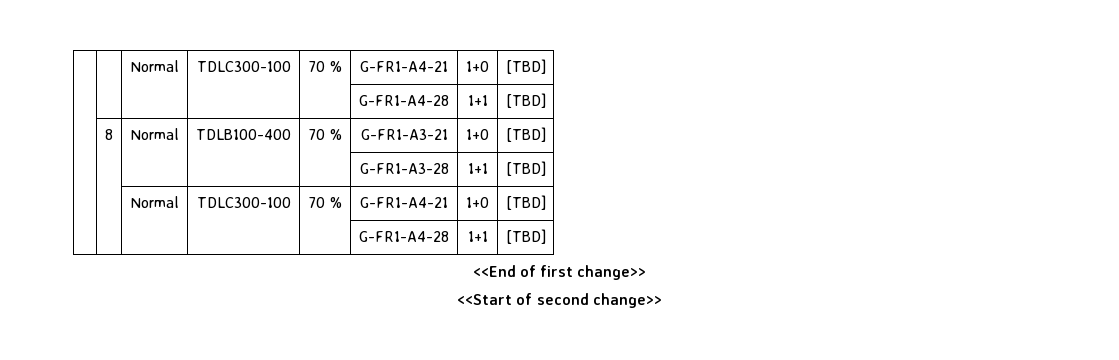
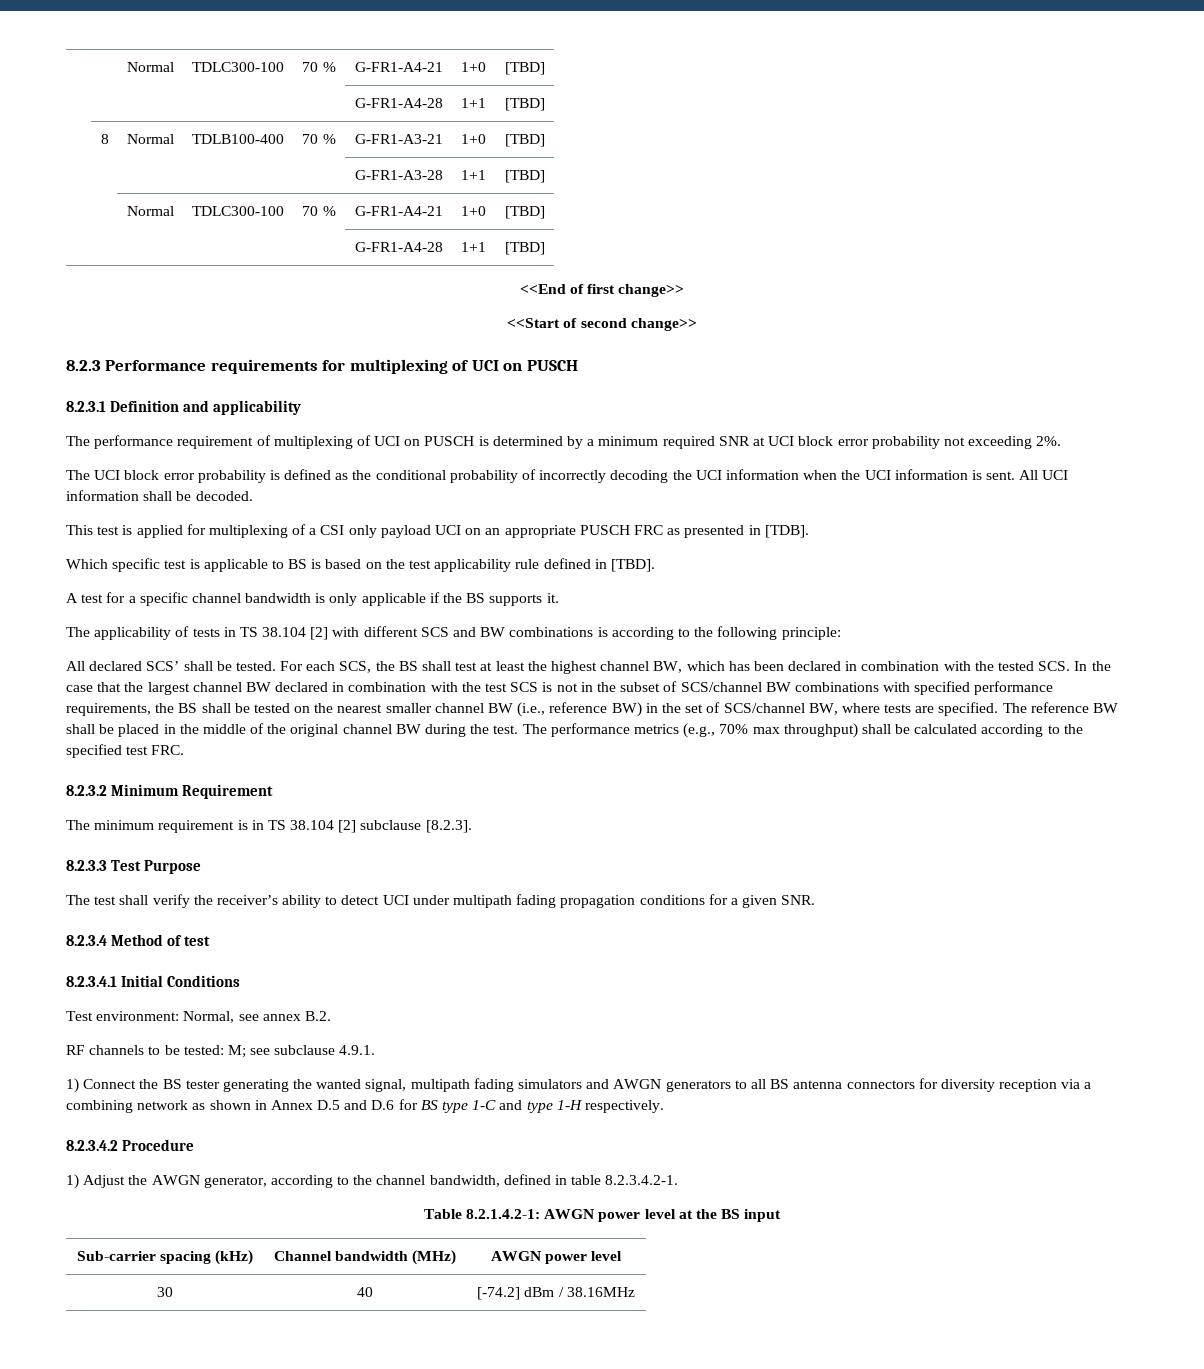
+ 8.2.3 Performance requirements for multiplexing of UCI on PUSCH
+ 8.2.3.1 Definition and applicability
+ The performance requirement of multiplexing of UCI on PUSCH is determined by a minimum required SNR at UCI block error probability not exceeding 2%.
+ The UCI block error probability is defined as the conditional probability of incorrectly decoding the UCI information when the UCI information is sent. All UCI information shall be decoded.
+ This test is applied for multiplexing of a CSI only payload UCI on an appropriate PUSCH FRC as presented in [TDB].
+ Which specific test is applicable to BS is based on the test applicability rule defined in [TBD].
+ A test for a specific channel bandwidth is only applicable if the BS supports it.
+ The applicability of tests in TS 38.104 [2] with different SCS and BW combinations is according to the following principle:
+ All declared SCS’ shall be tested. For each SCS, the BS shall test at least the highest channel BW, which has been declared in combination with the tested SCS. In the case that the largest channel BW declared in combination with the test SCS is not in the subset of SCS/channel BW combinations with specified performance requirements, the BS shall be tested on the nearest smaller channel BW (i.e., reference BW) in the set of SCS/channel BW, where tests are specified. The reference BW shall be placed in the middle of the original channel BW during the test. The performance metrics (e.g., 70% max throughput) shall be calculated according to the specified test FRC.
+ 8.2.3.2 Minimum Requirement
+ The minimum requirement is in TS 38.104 [2] subclause [8.2.3].
+ 8.2.3.3 Test Purpose
+ The test shall verify the receiver’s ability to detect UCI under multipath fading propagation conditions for a given SNR.
+ 8.2.3.4 Method of test
+ 8.2.3.4.1 Initial Conditions
+ Test environment: Normal, see annex B.2.
+ RF channels to be tested: M; see subclause 4.9.1.
+ 1) Connect the BS tester generating the wanted signal, multipath fading simulators and AWGN generators to all BS antenna connectors for diversity reception via a combining network as shown in Annex D.5 and D.6 for BS type 1-C and type 1-H respectively.
+ 8.2.3.4.2 Procedure
+ 1) Adjust the AWGN generator, according to the channel bandwidth, defined in table 8.2.3.4.2-1.
+ Table 8.2.1.4.2-1: AWGN power level at the BS input
+ Sub-carrier spacing (kHz) | Channel bandwidth (MHz) | AWGN power level
+ 30 | 40 | [-74.2] dBm / 38.16MHz

